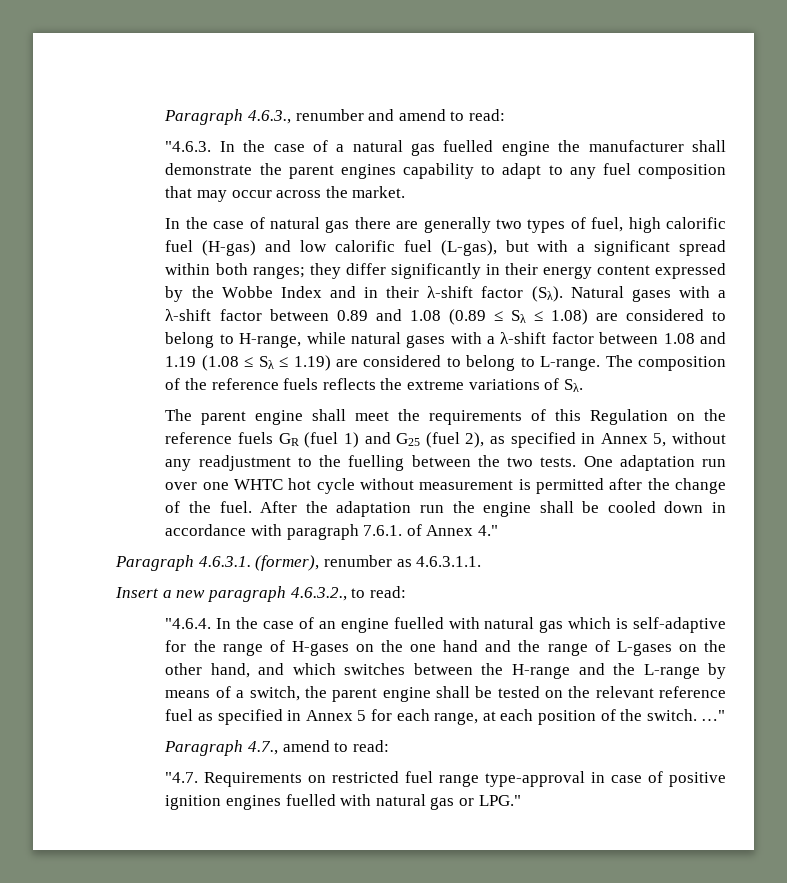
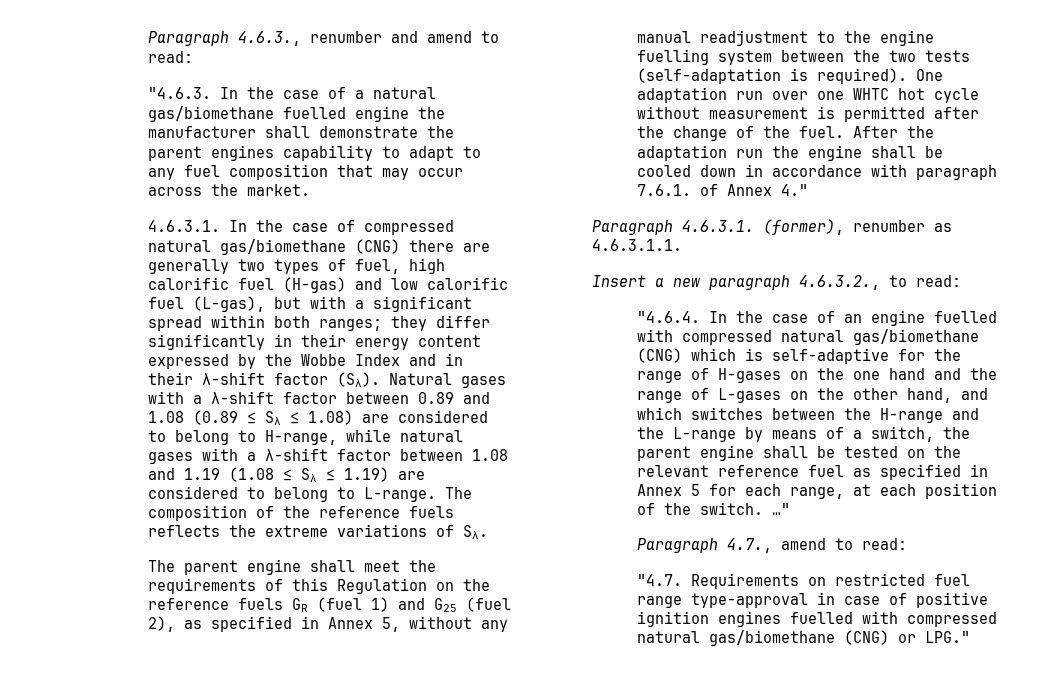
- "4.6.3. In the case of a natural gas fuelled engine the manufacturer shall demonstrate the parent engines capability to adapt to any fuel composition that may occur across the market.
+ "4.6.3. In the case of a natural gas/biomethane fuelled engine the manufacturer shall demonstrate the parent engines capability to adapt to any fuel composition that may occur across the market.
- In the case of natural gas there are generally two types of fuel, high calorific fuel (H-gas) and low calorific fuel (L-gas), but with a significant spread within both ranges;
+ 4.6.3.1. In the case of compressed natural gas/biomethane (CNG) there are generally two types of fuel, high calorific fuel (H-gas) and low calorific fuel (L-gas), but with a significant spread within both ranges;
- The parent engine shall meet the requirements of this Regulation on the reference fuels GR (fuel 1) and G25 (fuel 2), as specified in Annex 5, without any readjustment to the fuelling between the two tests.
+ The parent engine shall meet the requirements of this Regulation on the reference fuels GR (fuel 1) and G25 (fuel 2), as specified in Annex 5, without any manual readjustment to the engine fuelling system between the two tests (self-adaptation is required).
- "4.6.4. In the case of an engine fuelled with natural gas which is self-adaptive for the range of H-gases on the one hand and the range of L-gases on the other hand, and which switches between the H-range and the L-range by means of a switch, the parent engine shall be tested on the relevant reference fuel as specified in Annex 5 for each range, at each position of the switch.
+ "4.6.4. In the case of an engine fuelled with compressed natural gas/biomethane (CNG) which is self-adaptive for the range of H-gases on the one hand and the range of L-gases on the other hand, and which switches between the H-range and the L-range by means of a switch, the parent engine shall be tested on the relevant reference fuel as specified in Annex 5 for each range, at each position of the switch.
- "4.7. Requirements on restricted fuel range type-approval in case of positive ignition engines fuelled with natural gas or LPG."
+ "4.7. Requirements on restricted fuel range type-approval in case of positive ignition engines fuelled with compressed natural gas/biomethane (CNG) or LPG."

